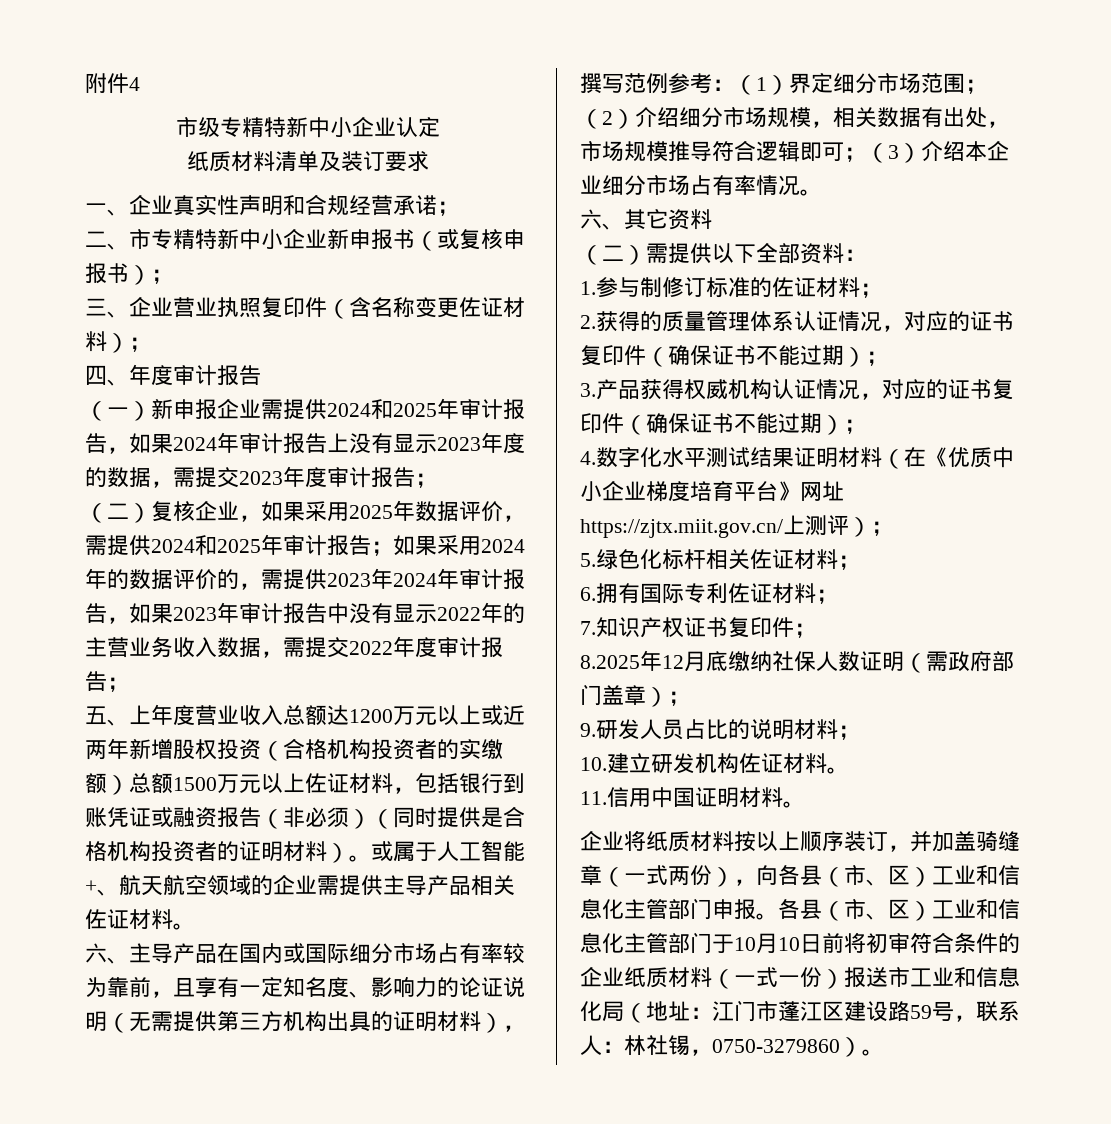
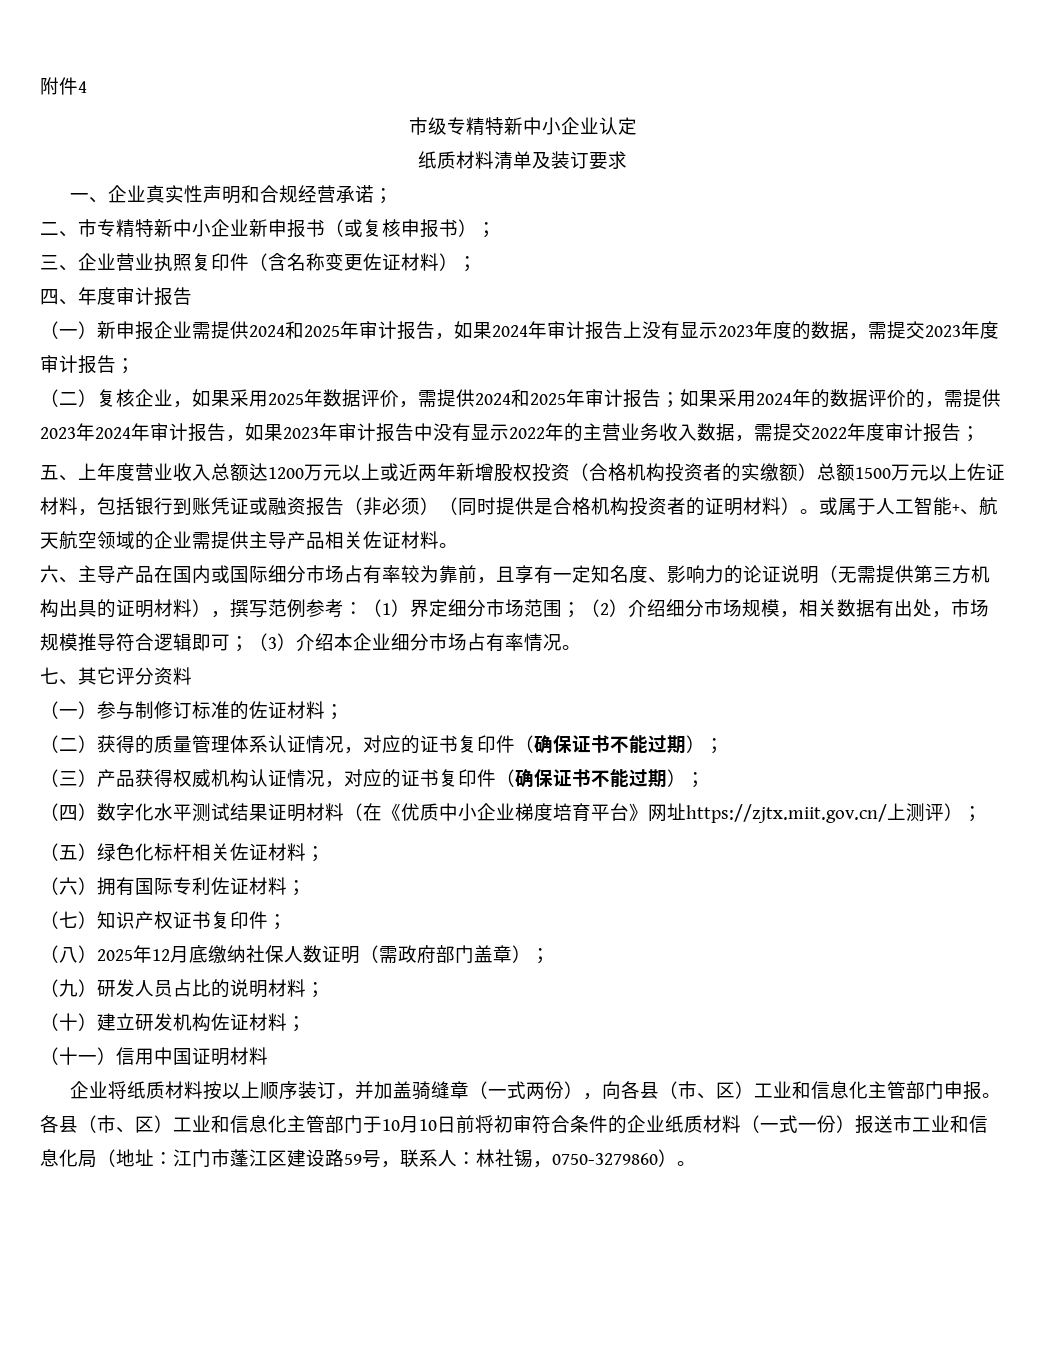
- 六、其它资料
+ 七、其它评分资料
- （二）需提供以下全部资料：
- 1.参与制修订标准的佐证材料；
+ （一）参与制修订标准的佐证材料；
- 2.获得的质量管理体系认证情况，对应的证书复印件（确保证书不能过期）；
+ （二）获得的质量管理体系认证情况，对应的证书复印件（确保证书不能过期）；
- 3.产品获得权威机构认证情况，对应的证书复印件（确保证书不能过期）；
+ （三）产品获得权威机构认证情况，对应的证书复印件（确保证书不能过期）；
- 4.数字化水平测试结果证明材料（在《优质中小企业梯度培育平台》网址https://zjtx.miit.gov.cn/上测评）；
+ （四）数字化水平测试结果证明材料（在《优质中小企业梯度培育平台》网址https://zjtx.miit.gov.cn/上测评）；
- 5.绿色化标杆相关佐证材料；
+ （五）绿色化标杆相关佐证材料；
- 6.拥有国际专利佐证材料；
+ （六）拥有国际专利佐证材料；
- 7.知识产权证书复印件；
+ （七）知识产权证书复印件；
- 8.2025年12月底缴纳社保人数证明（需政府部门盖章）；
+ （八）2025年12月底缴纳社保人数证明（需政府部门盖章）；
- 9.研发人员占比的说明材料；
+ （九）研发人员占比的说明材料；
- 10.建立研发机构佐证材料。
- 11.信用中国证明材料。
+ （十）建立研发机构佐证材料；
+ （十一）信用中国证明材料

